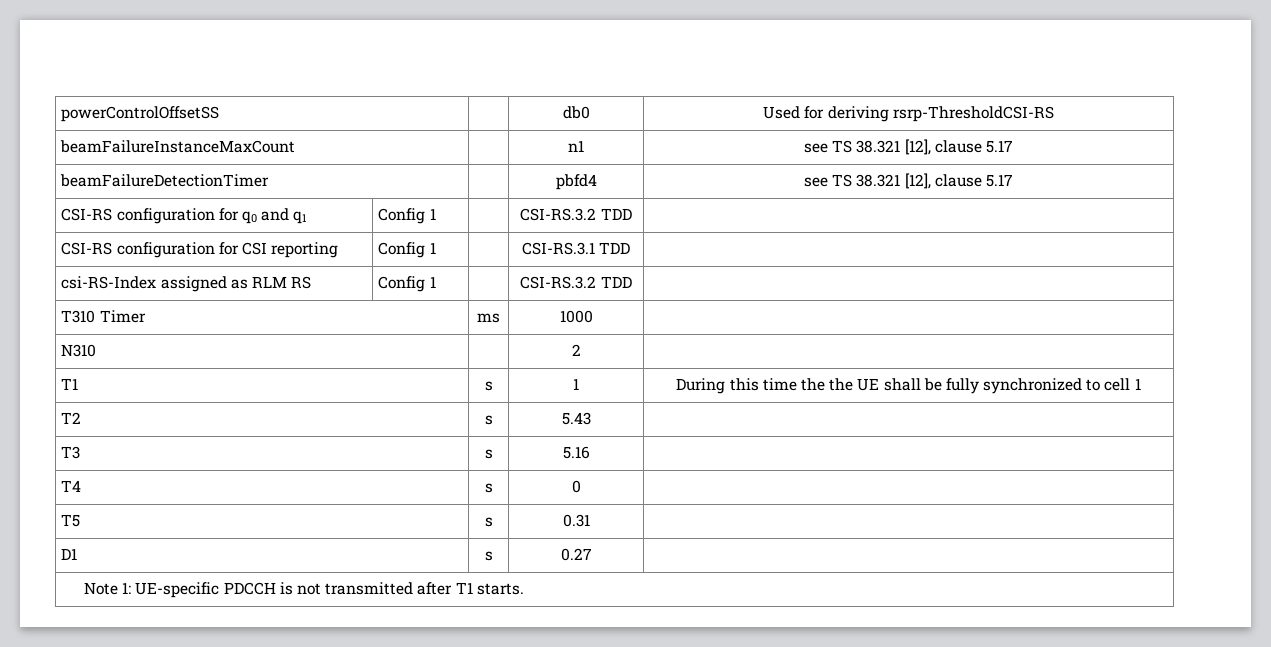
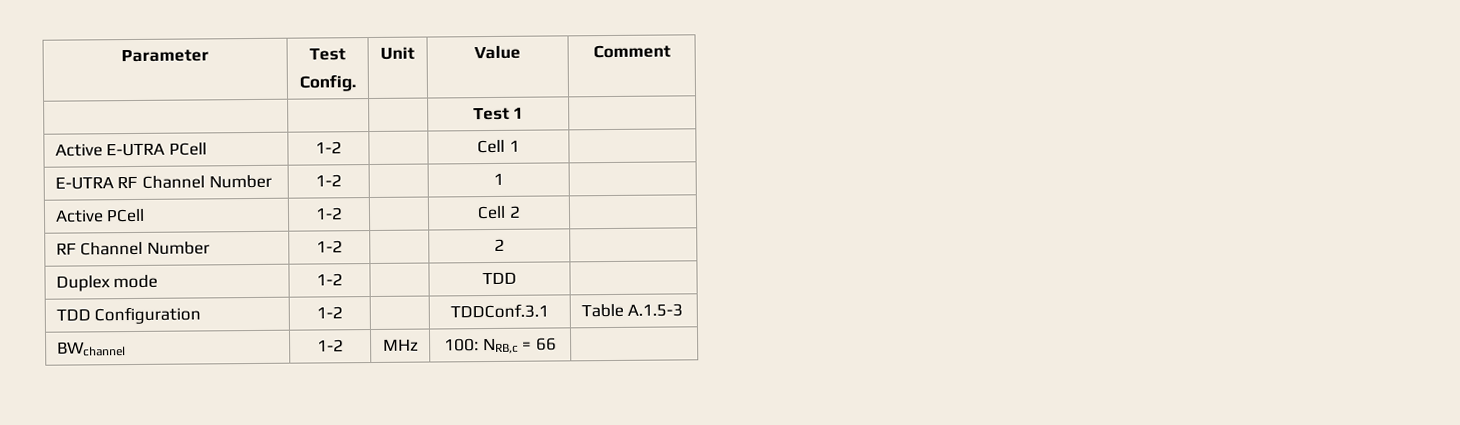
- powerControlOffsetSS | | db0 | Used for deriving rsrp-ThresholdCSI-RS
- beamFailureInstanceMaxCount | | n1 | see TS 38.321 [12], clause 5.17
- beamFailureDetectionTimer | | pbfd4 | see TS 38.321 [12], clause 5.17
- CSI-RS configuration for q0 and q1 | Config 1 | | CSI-RS.3.2 TDD |
- CSI-RS configuration for CSI reporting | Config 1 | | CSI-RS.3.1 TDD |
- csi-RS-Index assigned as RLM RS | Config 1 | | CSI-RS.3.2 TDD |
- T310 Timer | ms | 1000 |
- N310 | | 2 |
- T1 | s | 1 | During this time the the UE shall be fully synchronized to cell 1
- T2 | s | 5.43 |
- T3 | s | 5.16 |
- T4 | s | 0 |
- T5 | s | 0.31 |
- D1 | s | 0.27 |
- Note 1: UE-specific PDCCH is not transmitted after T1 starts.
+ Parameter | Test
+ Config. | Unit | Value | Comment
+ | | | Test 1 |
+ Active E-UTRA PCell | 1-2 | | Cell 1 |
+ E-UTRA RF Channel Number | 1-2 | | 1 |
+ Active PCell | 1-2 | | Cell 2 |
+ RF Channel Number | 1-2 | | 2 |
+ Duplex mode | 1-2 | | TDD |
+ TDD Configuration | 1-2 | | TDDConf.3.1 | Table A.1.5-3
+ BWchannel | 1-2 | MHz | 100: NRB,c = 66 |

